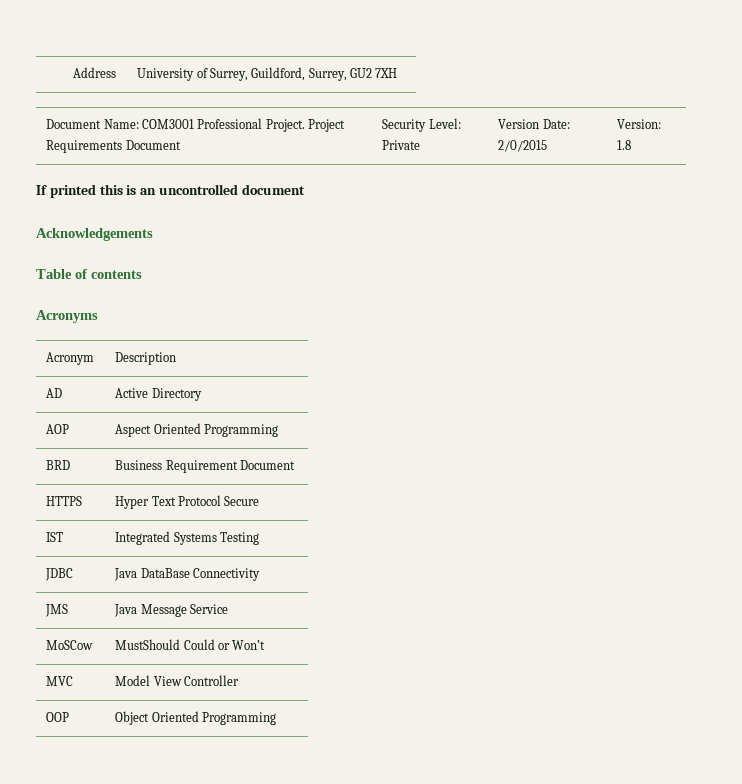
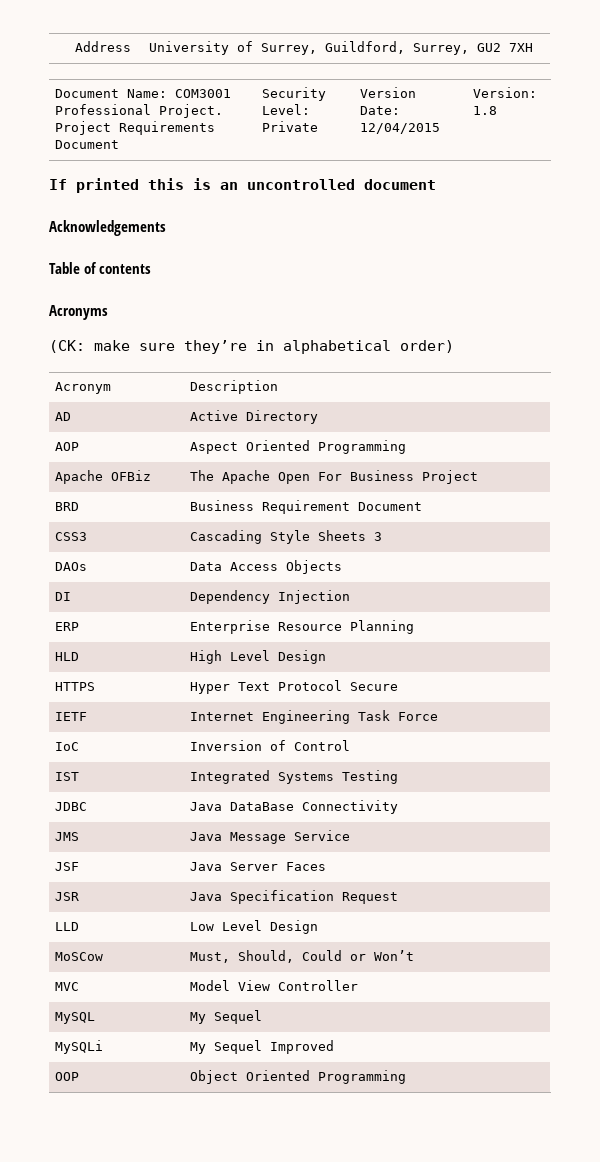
- Document Name: COM3001 Professional Project. Project Requirements Document | Security Level: Private | Version Date: 2/0/2015 | Version: 1.8
+ Document Name: COM3001 Professional Project. Project Requirements Document | Security Level: Private | Version Date: 12/04/2015 | Version: 1.8
+ (CK: make sure they’re in alphabetical order)
+ Apache OFBiz | The Apache Open For Business Project
  BRD | Business Requirement Document
+ CSS3 | Cascading Style Sheets 3
+ DAOs | Data Access Objects
+ DI | Dependency Injection
+ ERP | Enterprise Resource Planning
+ HLD | High Level Design
+ IETF | Internet Engineering Task Force
+ IoC | Inversion of Control
+ JSF | Java Server Faces
+ JSR | Java Specification Request
+ LLD | Low Level Design
- MoSCow | MustShould Could or Won’t
+ MoSCow | Must, Should, Could or Won’t
+ MySQL | My Sequel
+ MySQLi | My Sequel Improved

